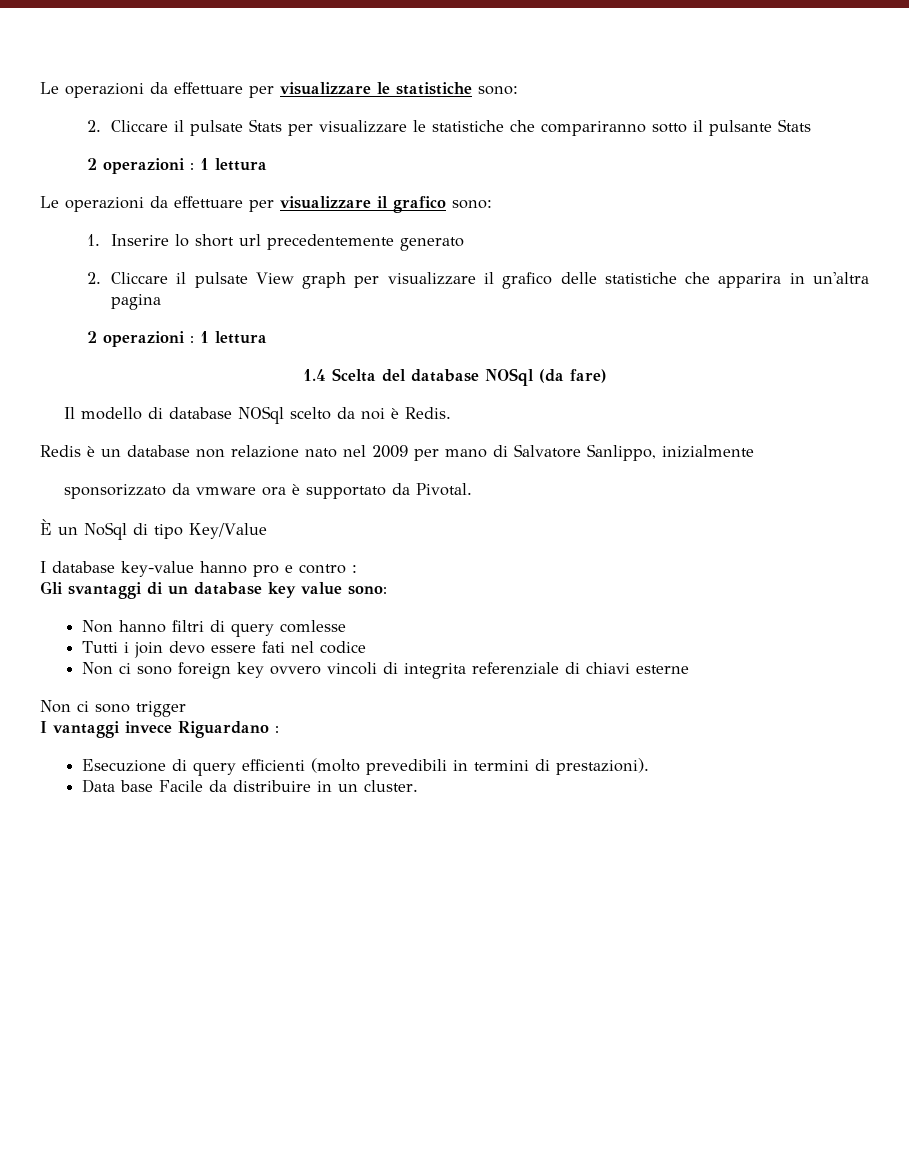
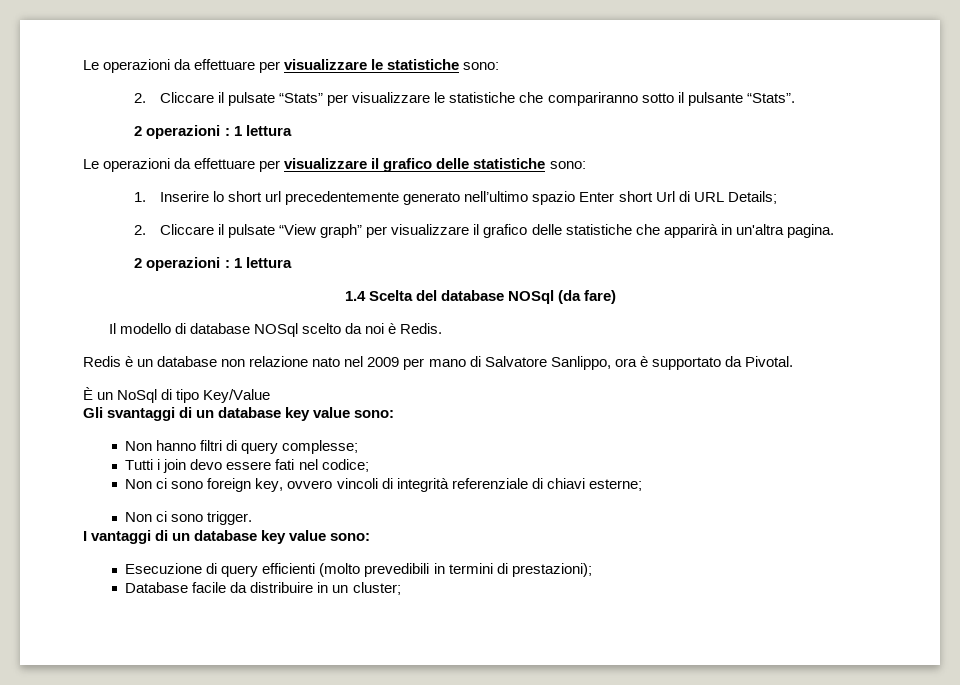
- 2. Cliccare il pulsate Stats per visualizzare le statistiche che compariranno sotto il pulsante Stats
+ 2. Cliccare il pulsate “Stats” per visualizzare le statistiche che compariranno sotto il pulsante “Stats”.
- Le operazioni da effettuare per visualizzare il grafico sono:
+ Le operazioni da effettuare per visualizzare il grafico delle statistiche sono:
- 1. Inserire lo short url precedentemente generato
- 2. Cliccare il pulsate View graph per visualizzare il grafico delle statistiche che apparira in un'altra pagina
+ 1. Inserire lo short url precedentemente generato nell’ultimo spazio Enter short Url di URL Details;
+ 2. Cliccare il pulsate “View graph” per visualizzare il grafico delle statistiche che apparirà in un'altra pagina.
- Redis è un database non relazione nato nel 2009 per mano di Salvatore Sanlippo, inizialmente
- sponsorizzato da vmware ora è supportato da Pivotal.
+ Redis è un database non relazione nato nel 2009 per mano di Salvatore Sanlippo, ora è supportato da Pivotal.
- I database key-value hanno pro e contro :
- Non hanno filtri di query comlesse
+ Non hanno filtri di query complesse;
- Tutti i join devo essere fati nel codice
+ Tutti i join devo essere fati nel codice;
- Non ci sono foreign key ovvero vincoli di integrita referenziale di chiavi esterne
- Non ci sono trigger
+ Non ci sono foreign key, ovvero vincoli di integrità referenziale di chiavi esterne;
+ Non ci sono trigger.
- I vantaggi invece Riguardano :
+ I vantaggi di un database key value sono:
- Esecuzione di query efficienti (molto prevedibili in termini di prestazioni).
- Data base Facile da distribuire in un cluster.
+ Esecuzione di query efficienti (molto prevedibili in termini di prestazioni);
+ Database facile da distribuire in un cluster;

